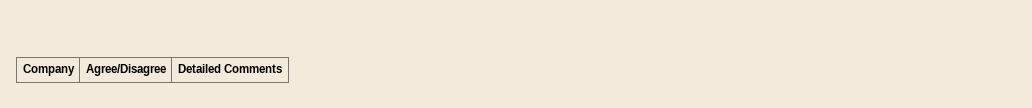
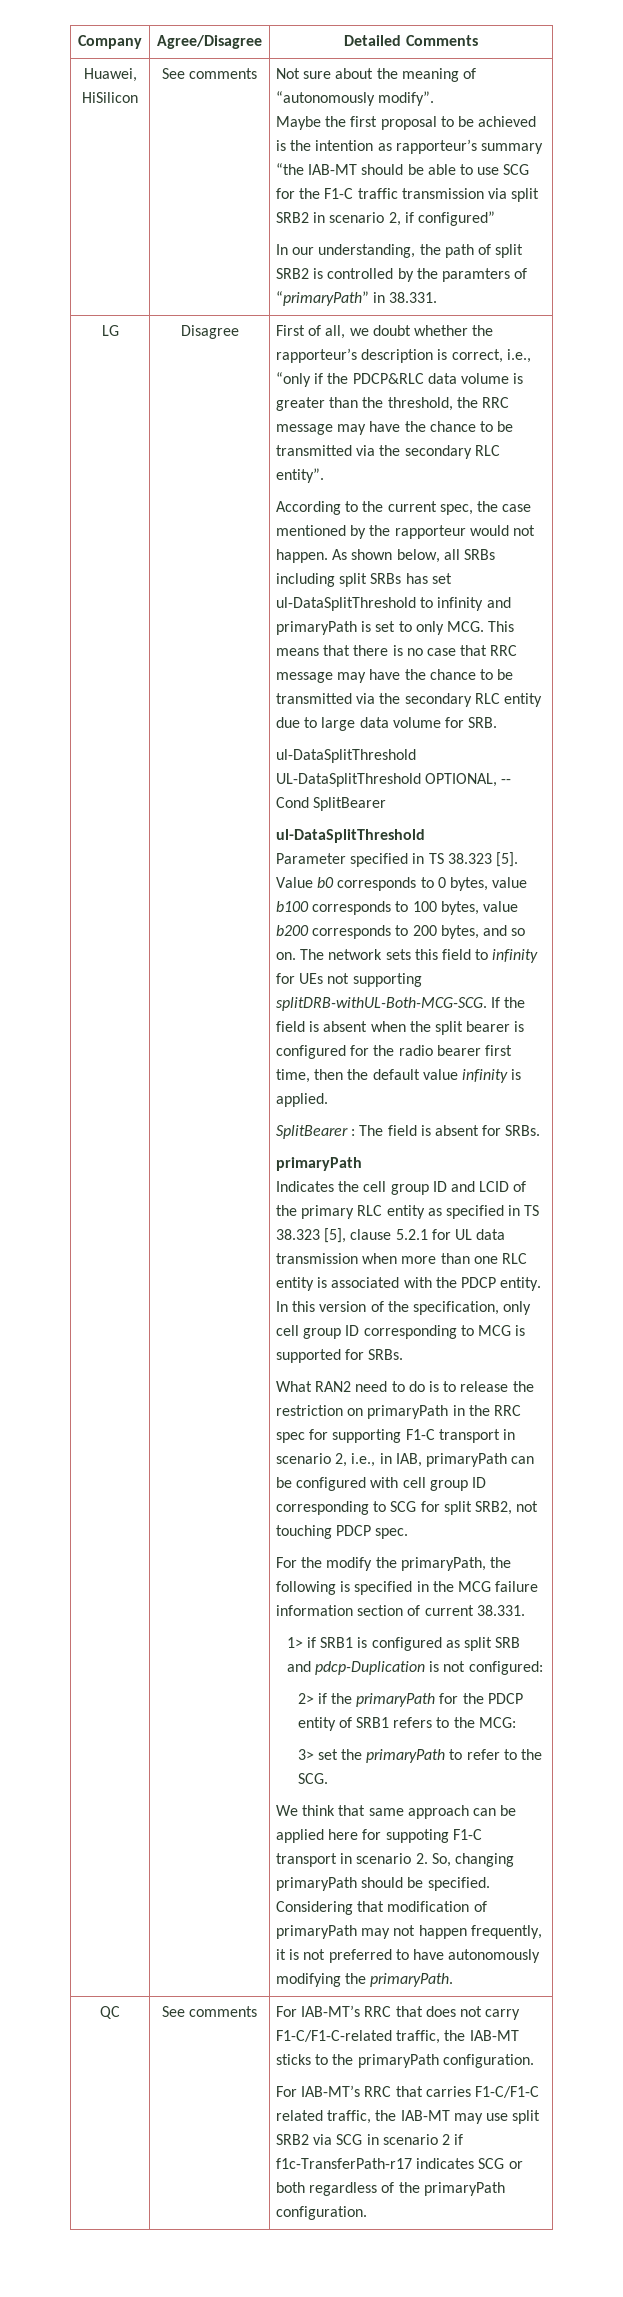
+ Huawei, HiSilicon | See comments | Not sure about the meaning of “autonomously modify”.
+ Maybe the first proposal to be achieved is the intention as rapporteur’s summary “the IAB-MT should be able to use SCG for the F1-C traffic transmission via split SRB2 in scenario 2, if configured”
+ In our understanding, the path of split SRB2 is controlled by the paramters of “primaryPath” in 38.331.
+ LG | Disagree | First of all, we doubt whether the rapporteur’s description is correct, i.e., “only if the PDCP&RLC data volume is greater than the threshold, the RRC message may have the chance to be transmitted via the secondary RLC entity”.
+ According to the current spec, the case mentioned by the rapporteur would not happen. As shown below, all SRBs including split SRBs has set ul-DataSplitThreshold to infinity and primaryPath is set to only MCG. This means that there is no case that RRC message may have the chance to be transmitted via the secondary RLC entity due to large data volume for SRB.
+ ul-DataSplitThreshold UL-DataSplitThreshold OPTIONAL, -- Cond SplitBearer
+ ul-DataSplitThreshold
+ Parameter specified in TS 38.323 [5]. Value b0 corresponds to 0 bytes, value b100 corresponds to 100 bytes, value b200 corresponds to 200 bytes, and so on. The network sets this field to infinity for UEs not supporting splitDRB-withUL-Both-MCG-SCG. If the field is absent when the split bearer is configured for the radio bearer first time, then the default value infinity is applied.
+ SplitBearer : The field is absent for SRBs.
+ primaryPath
+ Indicates the cell group ID and LCID of the primary RLC entity as specified in TS 38.323 [5], clause 5.2.1 for UL data transmission when more than one RLC entity is associated with the PDCP entity. In this version of the specification, only cell group ID corresponding to MCG is supported for SRBs.
+ What RAN2 need to do is to release the restriction on primaryPath in the RRC spec for supporting F1-C transport in scenario 2, i.e., in IAB, primaryPath can be configured with cell group ID corresponding to SCG for split SRB2, not touching PDCP spec.
+ For the modify the primaryPath, the following is specified in the MCG failure information section of current 38.331.
+ 1> if SRB1 is configured as split SRB and pdcp-Duplication is not configured:
+ 2> if the primaryPath for the PDCP entity of SRB1 refers to the MCG:
+ 3> set the primaryPath to refer to the SCG.
+ We think that same approach can be applied here for suppoting F1-C transport in scenario 2. So, changing primaryPath should be specified. Considering that modification of primaryPath may not happen frequently, it is not preferred to have autonomously modifying the primaryPath.
+ QC | See comments | For IAB-MT’s RRC that does not carry F1-C/F1-C-related traffic, the IAB-MT sticks to the primaryPath configuration.
+ For IAB-MT’s RRC that carries F1-C/F1-C related traffic, the IAB-MT may use split SRB2 via SCG in scenario 2 if f1c-TransferPath-r17 indicates SCG or both regardless of the primaryPath configuration.

